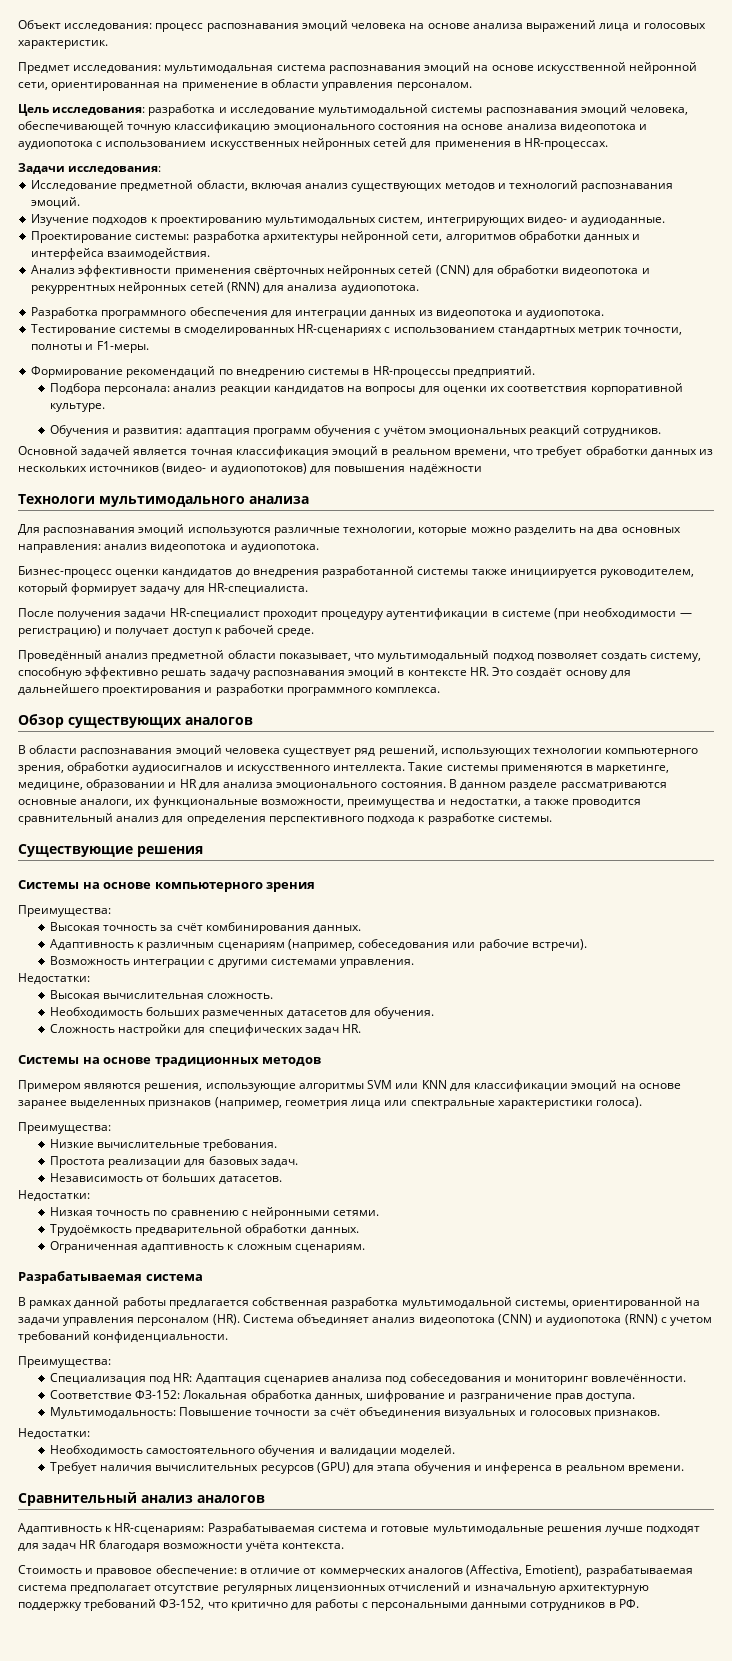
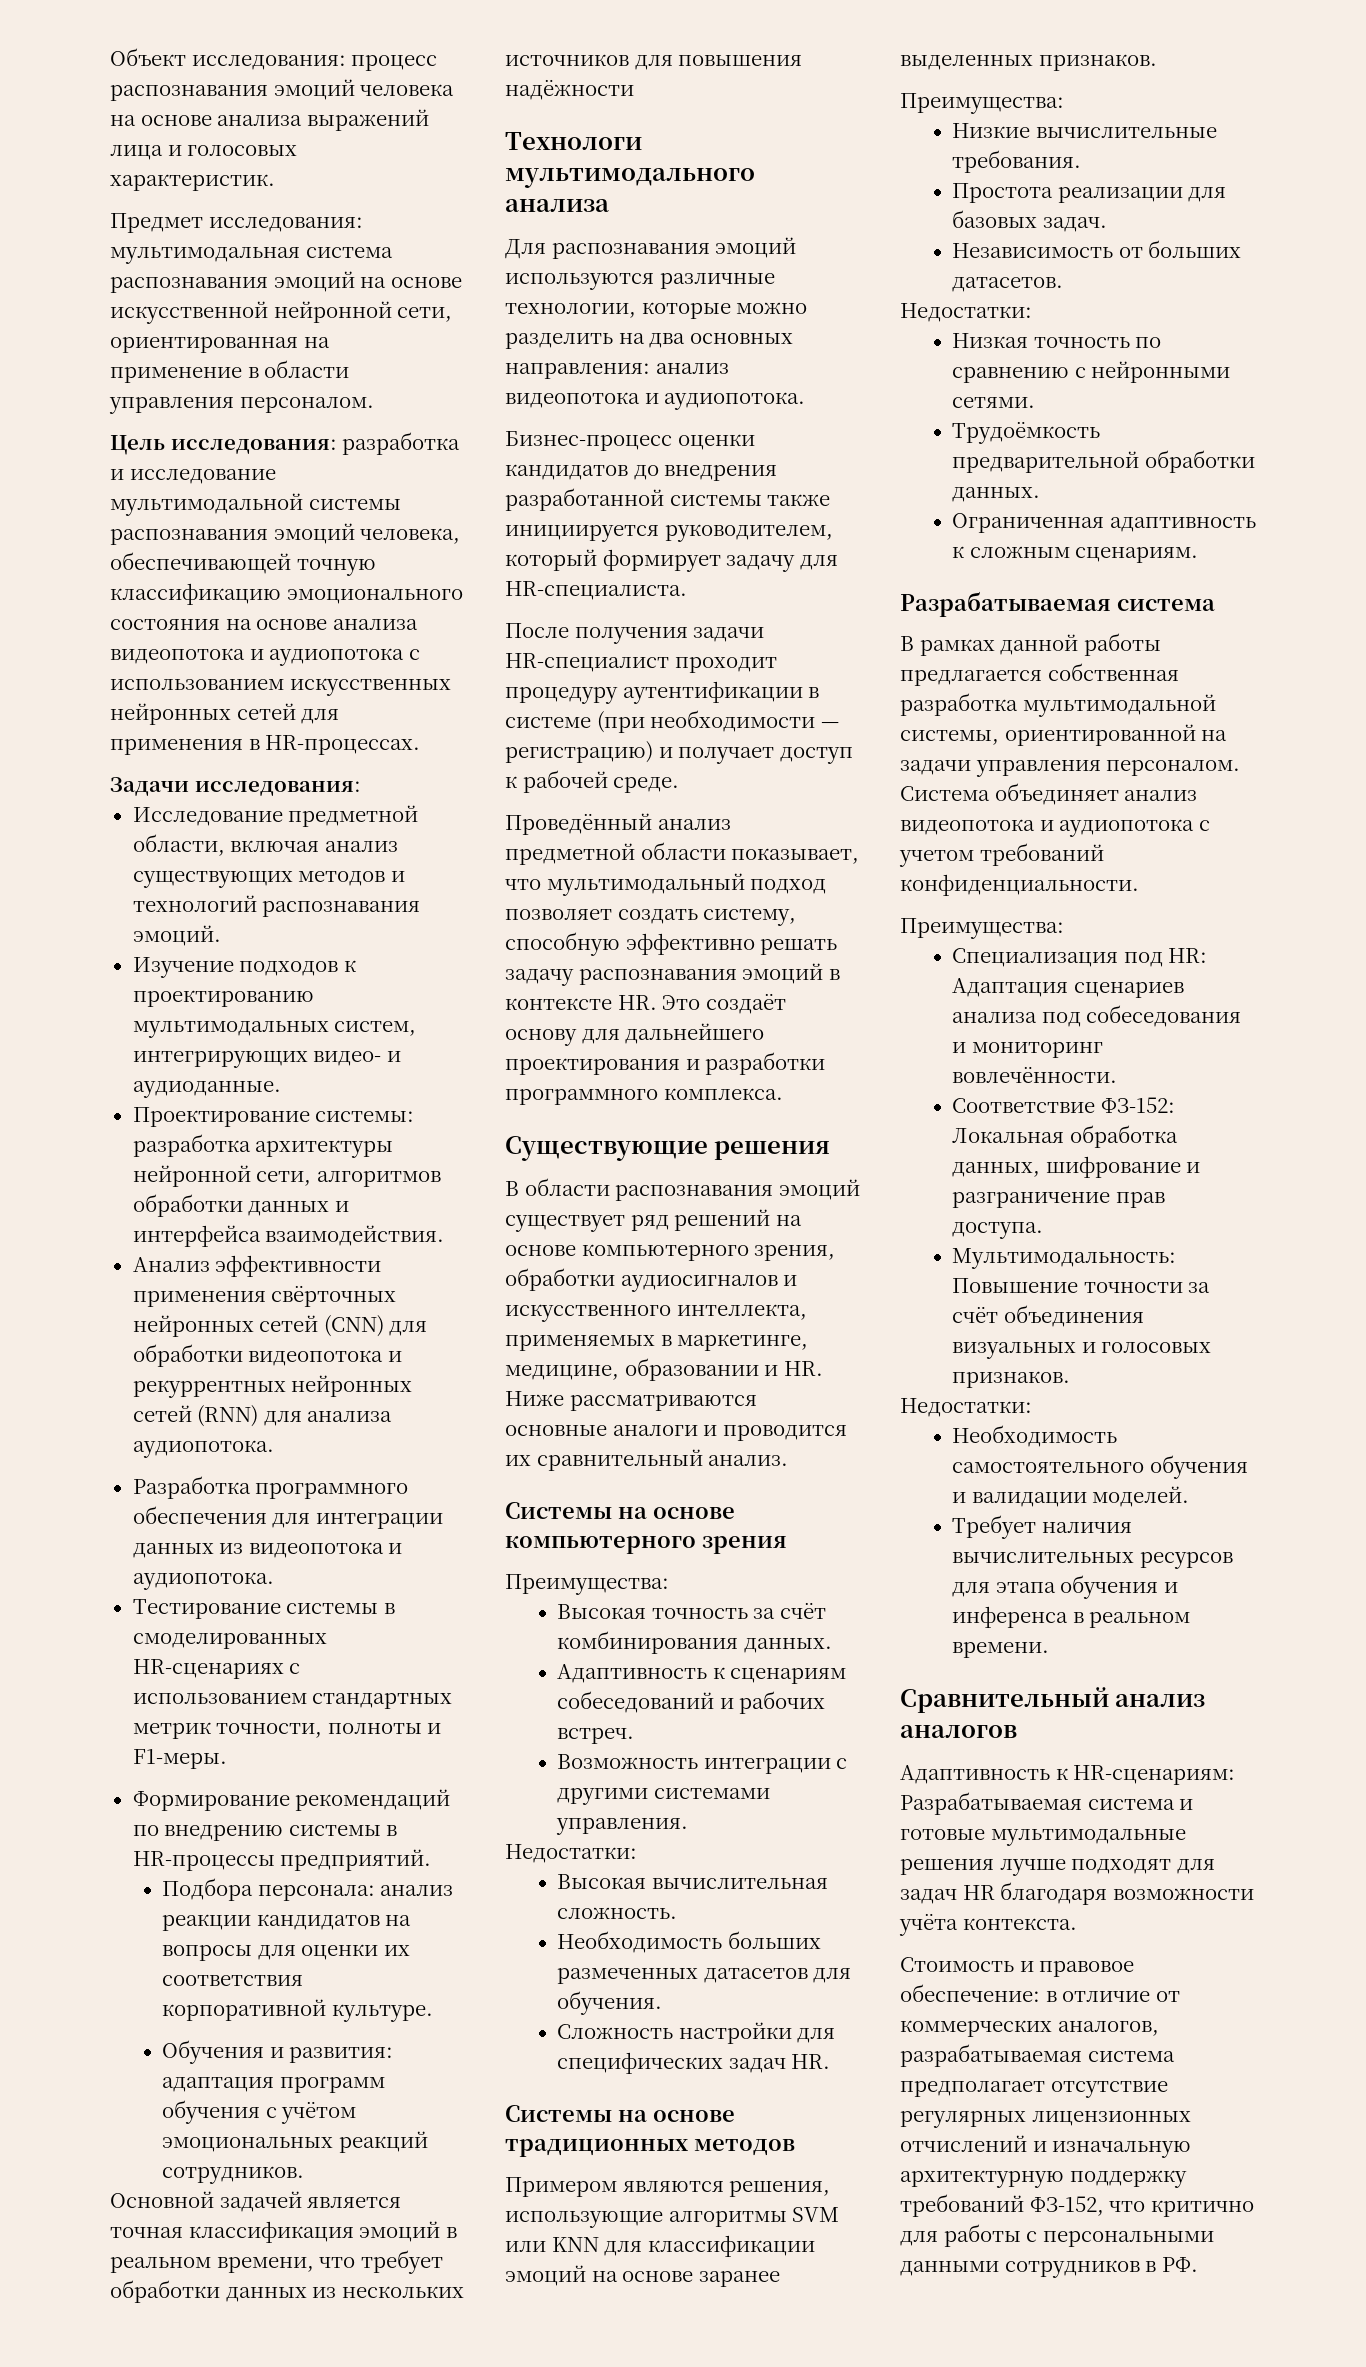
- Основной задачей является точная классификация эмоций в реальном времени, что требует обработки данных из нескольких источников (видео- и аудиопотоков) для повышения надёжности
+ Основной задачей является точная классификация эмоций в реальном времени, что требует обработки данных из нескольких источников для повышения надёжности
- Обзор существующих аналогов
+ Существующие решения
- В области распознавания эмоций человека существует ряд решений, использующих технологии компьютерного зрения, обработки аудиосигналов и искусственного интеллекта. Такие системы применяются в маркетинге, медицине, образовании и HR для анализа эмоционального состояния. В данном разделе рассматриваются основные аналоги, их функциональные возможности, преимущества и недостатки, а также проводится сравнительный анализ для определения перспективного подхода к разработке системы.
- Существующие решения
+ В области распознавания эмоций существует ряд решений на основе компьютерного зрения, обработки аудиосигналов и искусственного интеллекта, применяемых в маркетинге, медицине, образовании и HR. Ниже рассматриваются основные аналоги и проводится их сравнительный анализ.
- Адаптивность к различным сценариям (например, собеседования или рабочие встречи).
+ Адаптивность к сценариям собеседований и рабочих встреч.
- Примером являются решения, использующие алгоритмы SVM или KNN для классификации эмоций на основе заранее выделенных признаков (например, геометрия лица или спектральные характеристики голоса).
+ Примером являются решения, использующие алгоритмы SVM или KNN для классификации эмоций на основе заранее выделенных признаков.
- В рамках данной работы предлагается собственная разработка мультимодальной системы, ориентированной на задачи управления персоналом (HR). Система объединяет анализ видеопотока (CNN) и аудиопотока (RNN) с учетом требований конфиденциальности.
+ В рамках данной работы предлагается собственная разработка мультимодальной системы, ориентированной на задачи управления персоналом. Система объединяет анализ видеопотока и аудиопотока с учетом требований конфиденциальности.
- Требует наличия вычислительных ресурсов (GPU) для этапа обучения и инференса в реальном времени.
+ Требует наличия вычислительных ресурсов для этапа обучения и инференса в реальном времени.
- Стоимость и правовое обеспечение: в отличие от коммерческих аналогов (Affectiva, Emotient), разрабатываемая система предполагает отсутствие регулярных лицензионных отчислений и изначальную архитектурную поддержку требований ФЗ-152, что критично для работы с персональными данными сотрудников в РФ.
+ Стоимость и правовое обеспечение: в отличие от коммерческих аналогов, разрабатываемая система предполагает отсутствие регулярных лицензионных отчислений и изначальную архитектурную поддержку требований ФЗ-152, что критично для работы с персональными данными сотрудников в РФ.

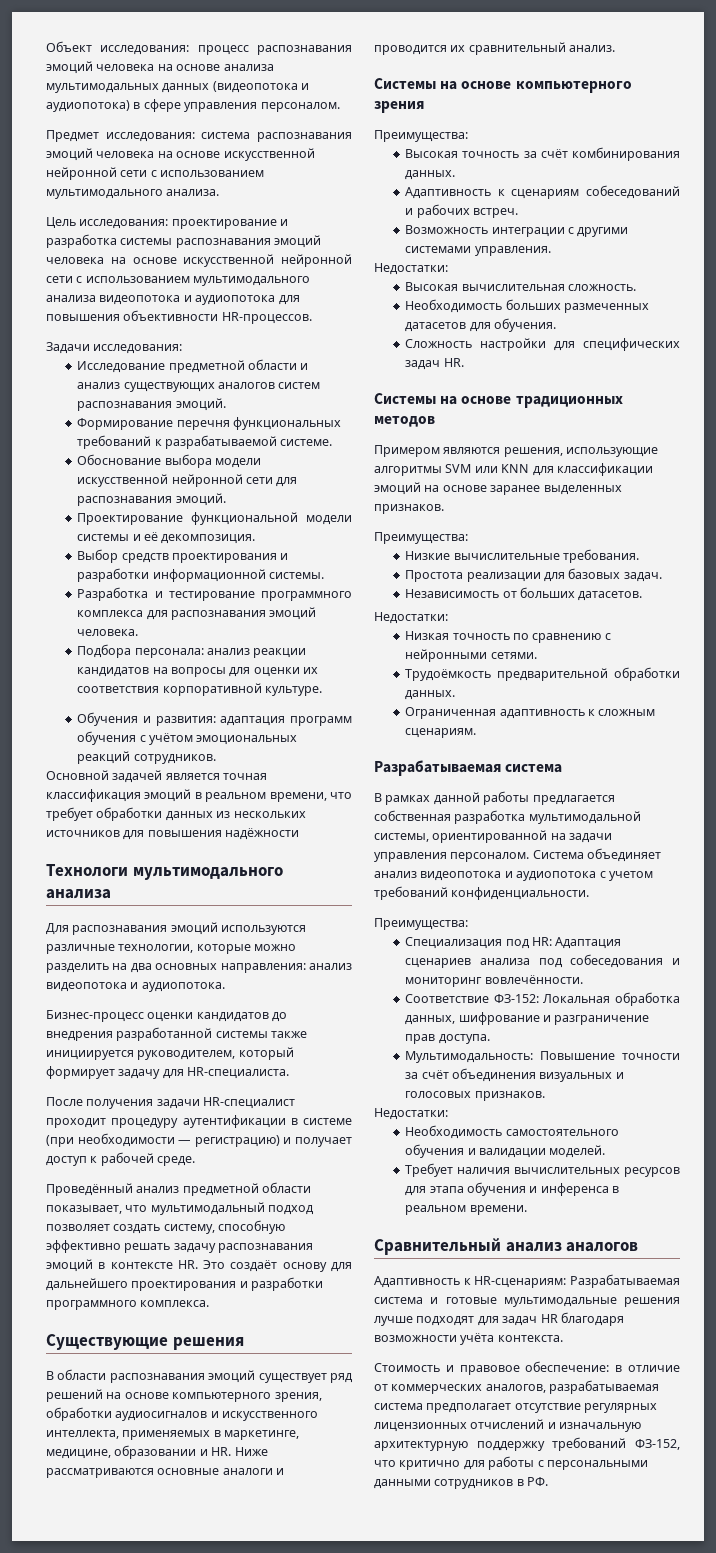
- Объект исследования: процесс распознавания эмоций человека на основе анализа выражений лица и голосовых характеристик.
+ Объект исследования: процесс распознавания эмоций человека на основе анализа мультимодальных данных (видеопотока и аудиопотока) в сфере управления персоналом.
- Предмет исследования: мультимодальная система распознавания эмоций на основе искусственной нейронной сети, ориентированная на применение в области управления персоналом.
- Цель исследования: разработка и исследование мультимодальной системы распознавания эмоций человека, обеспечивающей точную классификацию эмоционального состояния на основе анализа видеопотока и аудиопотока с использованием искусственных нейронных сетей для применения в HR-процессах.
+ Предмет исследования: система распознавания эмоций человека на основе искусственной нейронной сети с использованием мультимодального анализа.
+ Цель исследования: проектирование и разработка системы распознавания эмоций человека на основе искусственной нейронной сети с использованием мультимодального анализа видеопотока и аудиопотока для повышения объективности HR-процессов.
  Задачи исследования:
- Исследование предметной области, включая анализ существующих методов и технологий распознавания эмоций.
- Изучение подходов к проектированию мультимодальных систем, интегрирующих видео- и аудиоданные.
- Проектирование системы: разработка архитектуры нейронной сети, алгоритмов обработки данных и интерфейса взаимодействия.
- Анализ эффективности применения свёрточных нейронных сетей (CNN) для обработки видеопотока и рекуррентных нейронных сетей (RNN) для анализа аудиопотока.
- Разработка программного обеспечения для интеграции данных из видеопотока и аудиопотока.
- Тестирование системы в смоделированных HR-сценариях с использованием стандартных метрик точности, полноты и F1-меры.
- Формирование рекомендаций по внедрению системы в HR-процессы предприятий.
+ Исследование предметной области и анализ существующих аналогов систем распознавания эмоций.
+ Формирование перечня функциональных требований к разрабатываемой системе.
+ Обоснование выбора модели искусственной нейронной сети для распознавания эмоций.
+ Проектирование функциональной модели системы и её декомпозиция.
+ Выбор средств проектирования и разработки информационной системы.
+ Разработка и тестирование программного комплекса для распознавания эмоций человека.

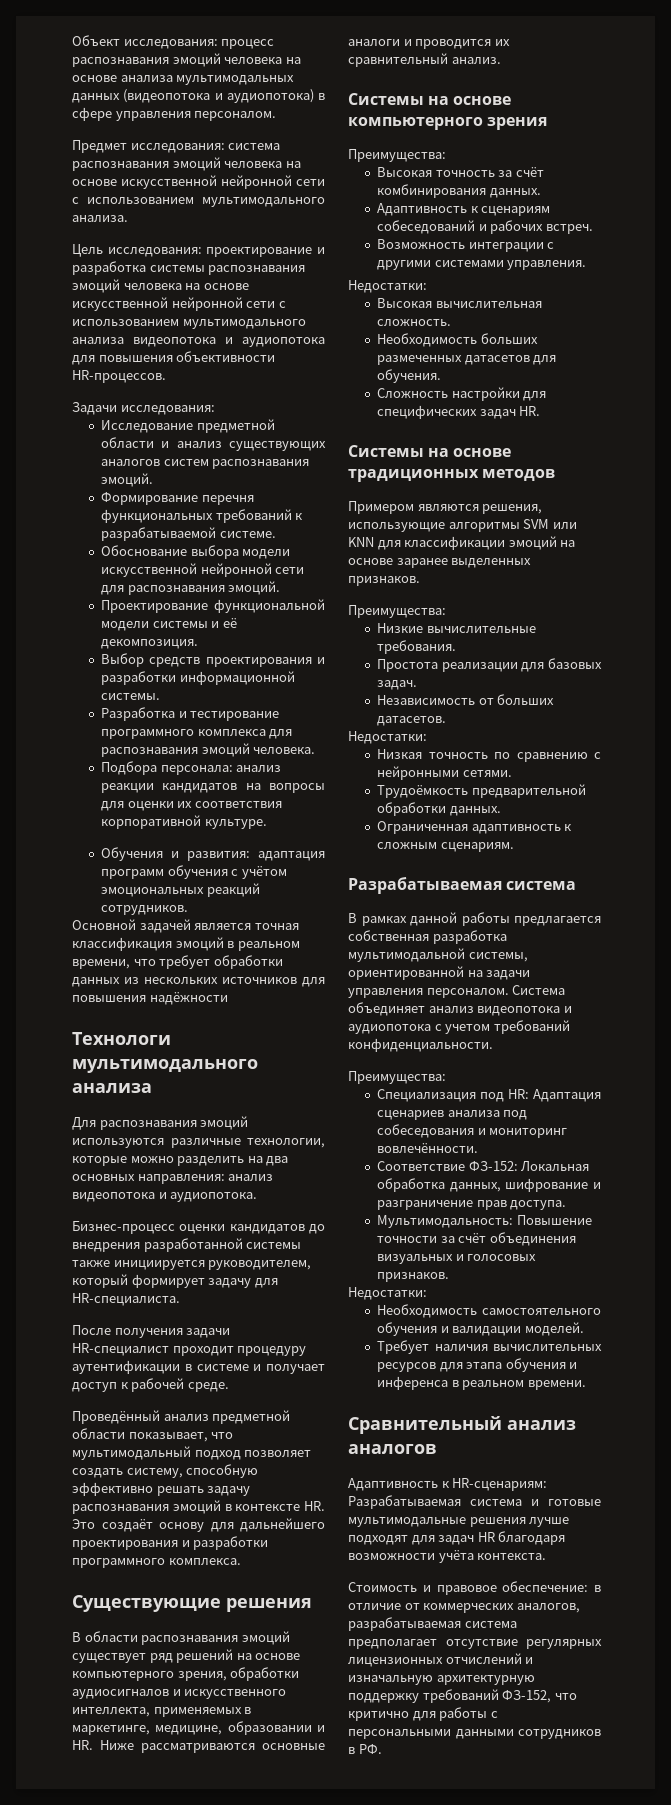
- После получения задачи HR-специалист проходит процедуру аутентификации в системе (при необходимости — регистрацию) и получает доступ к рабочей среде.
+ После получения задачи HR-специалист проходит процедуру аутентификации в системе и получает доступ к рабочей среде.

